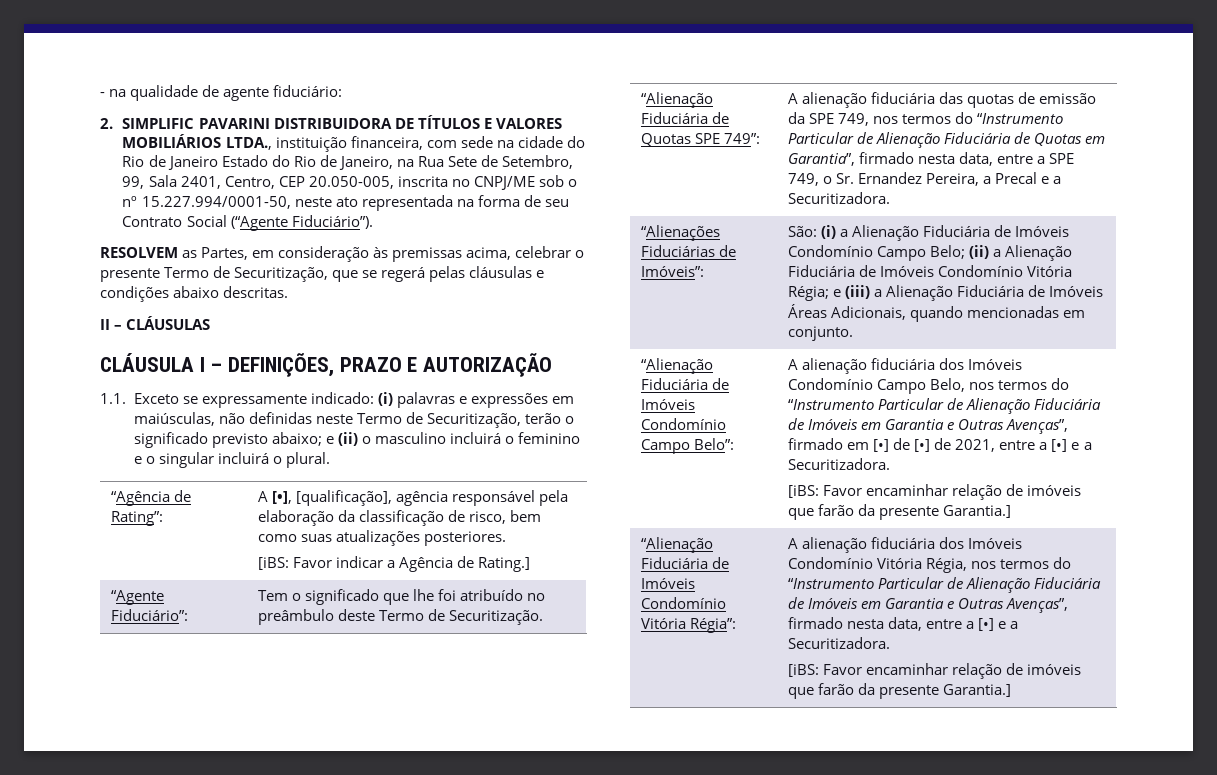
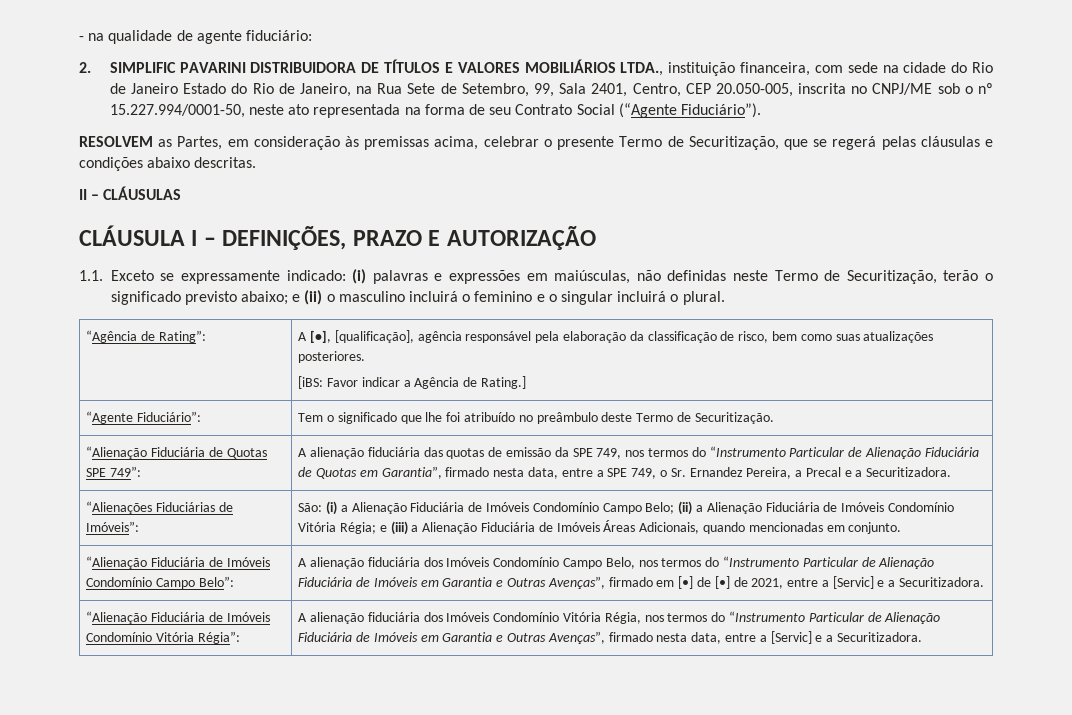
- A alienação fiduciária dos Imóveis Condomínio Campo Belo, nos termos do “Instrumento Particular de Alienação Fiduciária de Imóveis em Garantia e Outras Avenças”, firmado em [•] de [•] de 2021, entre a [•] e a Securitizadora.
- [iBS: Favor encaminhar relação de imóveis que farão da presente Garantia.]
+ A alienação fiduciária dos Imóveis Condomínio Campo Belo, nos termos do “Instrumento Particular de Alienação Fiduciária de Imóveis em Garantia e Outras Avenças”, firmado em [•] de [•] de 2021, entre a [Servic] e a Securitizadora.
- A alienação fiduciária dos Imóveis Condomínio Vitória Régia, nos termos do “Instrumento Particular de Alienação Fiduciária de Imóveis em Garantia e Outras Avenças”, firmado nesta data, entre a [•] e a Securitizadora.
- [iBS: Favor encaminhar relação de imóveis que farão da presente Garantia.]
+ A alienação fiduciária dos Imóveis Condomínio Vitória Régia, nos termos do “Instrumento Particular de Alienação Fiduciária de Imóveis em Garantia e Outras Avenças”, firmado nesta data, entre a [Servic] e a Securitizadora.

